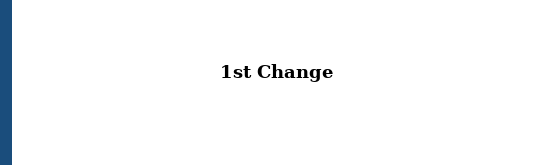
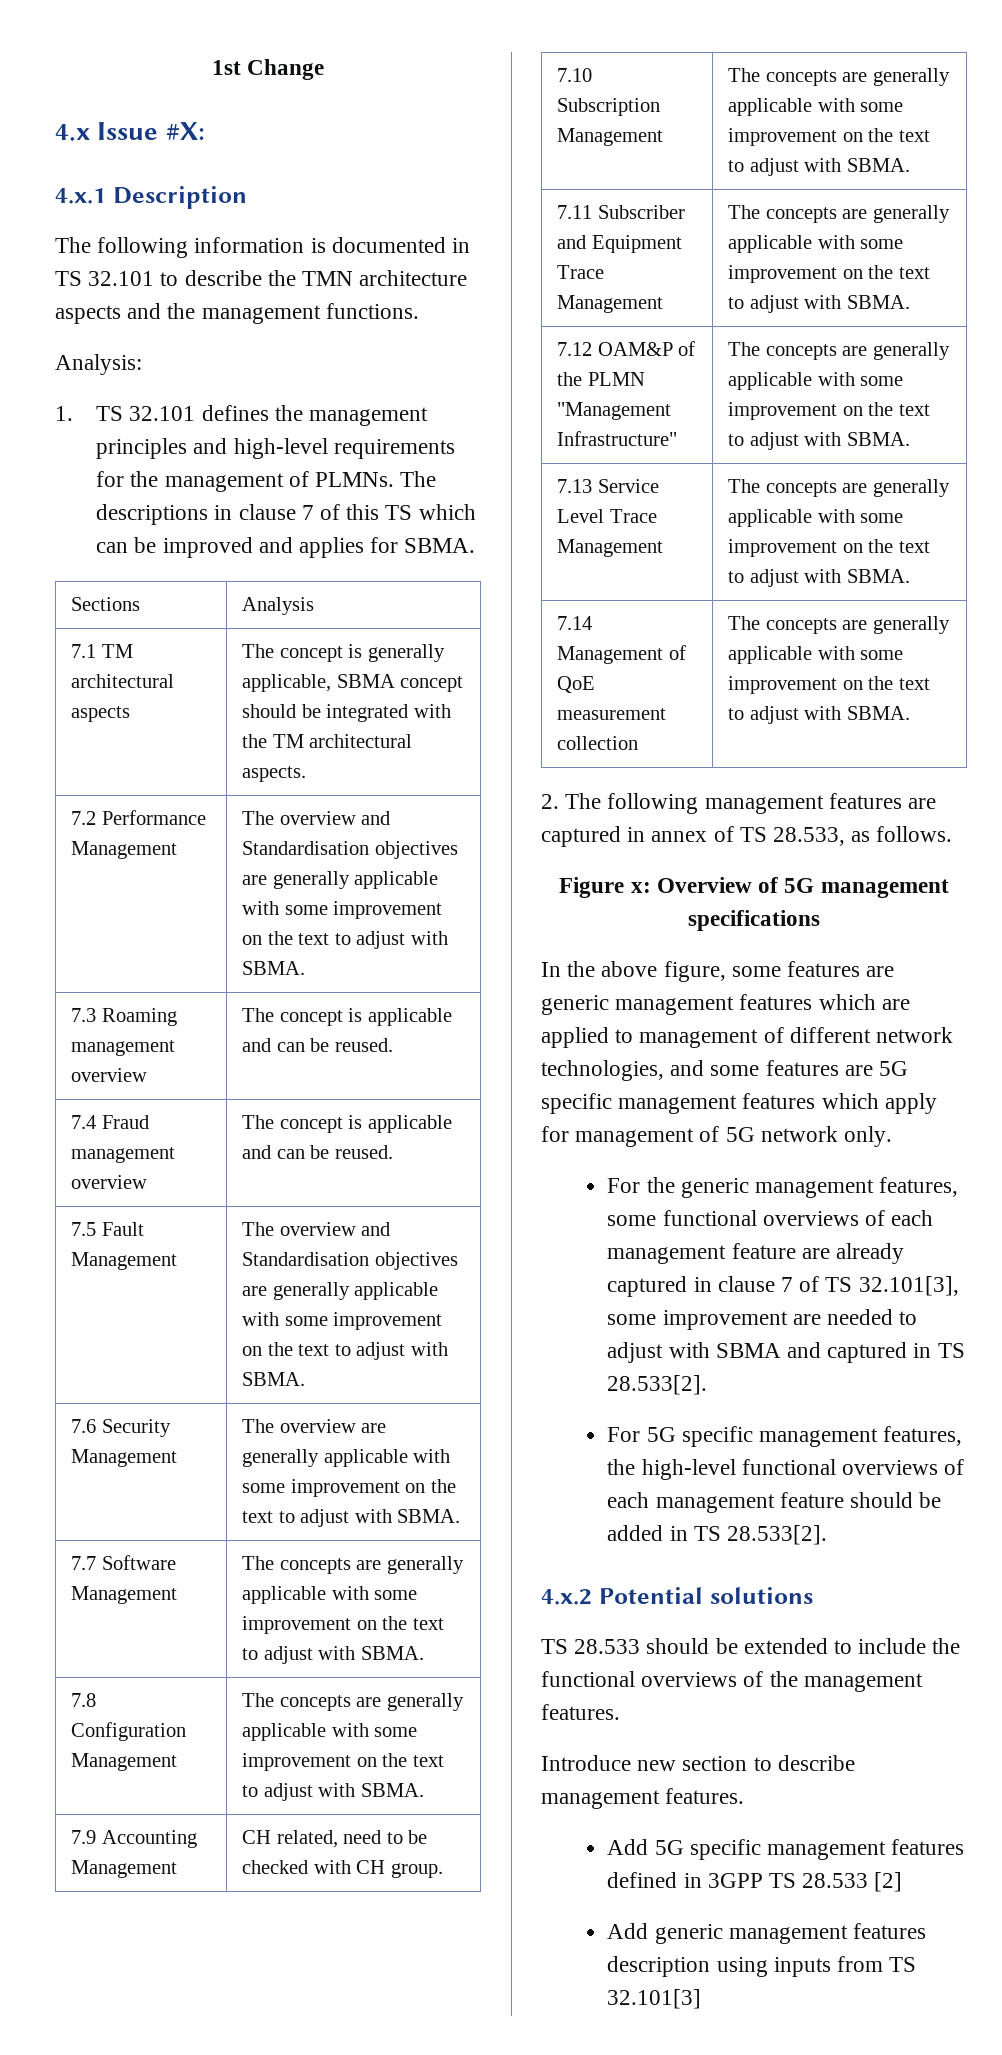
+ 4.x Issue #X:
+ 4.x.1 Description
+ The following information is documented in TS 32.101 to describe the TMN architecture aspects and the management functions.
+ Analysis:
+ 1. TS 32.101 defines the management principles and high-level requirements for the management of PLMNs. The descriptions in clause 7 of this TS which can be improved and applies for SBMA.
+ Sections | Analysis
+ 7.1 TM architectural aspects | The concept is generally applicable, SBMA concept should be integrated with the TM architectural aspects.
+ 7.2 Performance Management | The overview and Standardisation objectives are generally applicable with some improvement on the text to adjust with SBMA.
+ 7.3 Roaming management overview | The concept is applicable and can be reused.
+ 7.4 Fraud management overview | The concept is applicable and can be reused.
+ 7.5 Fault Management | The overview and Standardisation objectives are generally applicable with some improvement on the text to adjust with SBMA.
+ 7.6 Security Management | The overview are generally applicable with some improvement on the text to adjust with SBMA.
+ 7.7 Software Management | The concepts are generally applicable with some improvement on the text to adjust with SBMA.
+ 7.8 Configuration Management | The concepts are generally applicable with some improvement on the text to adjust with SBMA.
+ 7.9 Accounting Management | CH related, need to be checked with CH group.
+ 7.10 Subscription Management | The concepts are generally applicable with some improvement on the text to adjust with SBMA.
+ 7.11 Subscriber and Equipment Trace Management | The concepts are generally applicable with some improvement on the text to adjust with SBMA.
+ 7.12 OAM&P of the PLMN "Management Infrastructure" | The concepts are generally applicable with some improvement on the text to adjust with SBMA.
+ 7.13 Service Level Trace Management | The concepts are generally applicable with some improvement on the text to adjust with SBMA.
+ 7.14 Management of QoE measurement collection | The concepts are generally applicable with some improvement on the text to adjust with SBMA.
+ 2. The following management features are captured in annex of TS 28.533, as follows.
+ Figure x: Overview of 5G management specifications
+ In the above figure, some features are generic management features which are applied to management of different network technologies, and some features are 5G specific management features which apply for management of 5G network only.
+ For the generic management features, some functional overviews of each management feature are already captured in clause 7 of TS 32.101[3], some improvement are needed to adjust with SBMA and captured in TS 28.533[2].
+ For 5G specific management features, the high-level functional overviews of each management feature should be added in TS 28.533[2].
+ 4.x.2 Potential solutions
+ TS 28.533 should be extended to include the functional overviews of the management features.
+ Introduce new section to describe management features.
+ Add 5G specific management features defined in 3GPP TS 28.533 [2]
+ Add generic management features description using inputs from TS 32.101[3]

